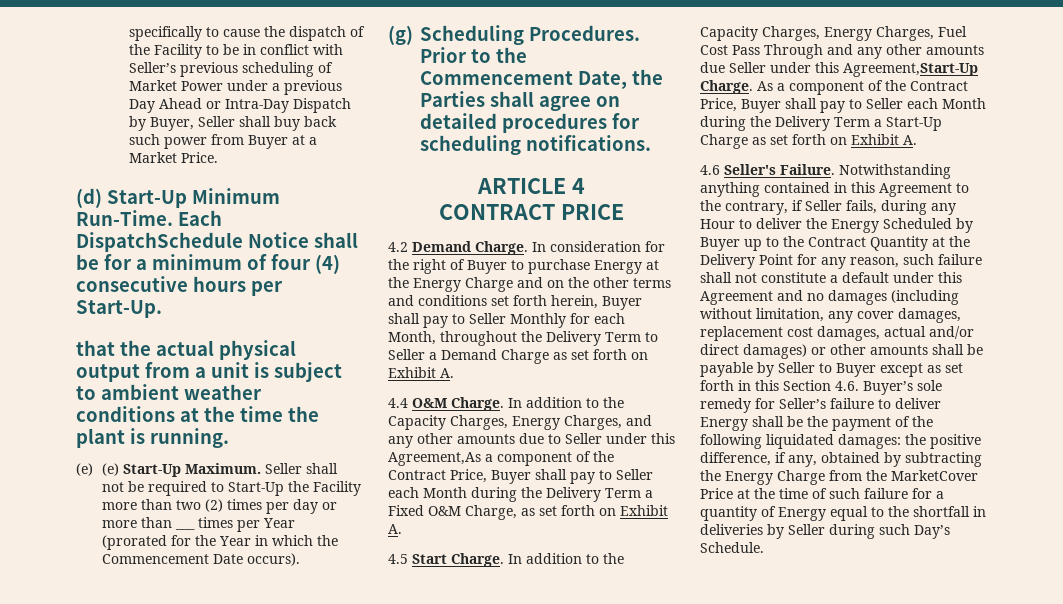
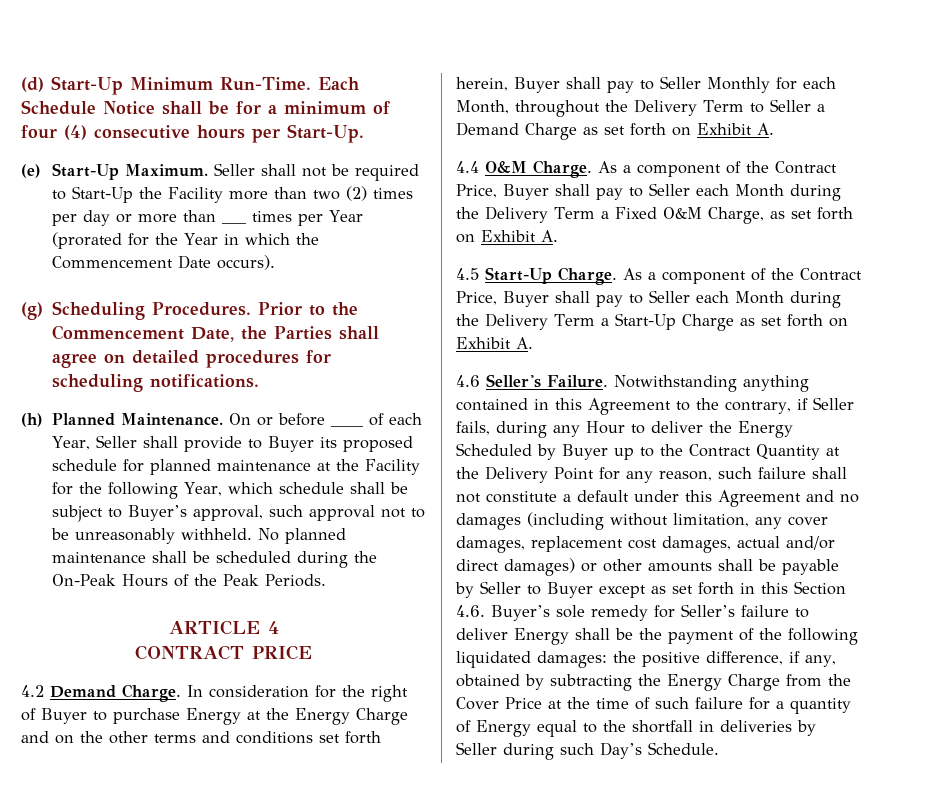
- specifically to cause the dispatch of the Facility to be in conflict with Seller’s previous scheduling of Market Power under a previous Day Ahead or Intra-Day Dispatch by Buyer, Seller shall buy back such power from Buyer at a Market Price.
- Each DispatchSchedule Notice shall be for a minimum of four (4) consecutive hours per Start-Up.
+ Each Schedule Notice shall be for a minimum of four (4) consecutive hours per Start-Up.
- that the actual physical output from a unit is subject to ambient weather conditions at the time the plant is running.
- (e) (e) Start-Up Maximum.
+ (e) Start-Up Maximum.
+ (h) Planned Maintenance. On or before ____ of each Year, Seller shall provide to Buyer its proposed schedule for planned maintenance at the Facility for the following Year, which schedule shall be subject to Buyer’s approval, such approval not to be unreasonably withheld. No planned maintenance shall be scheduled during the On-Peak Hours of the Peak Periods.
- In addition to the Capacity Charges, Energy Charges, and any other amounts due to Seller under this Agreement,As a component of the Contract Price, Buyer shall pay to Seller each Month during the Delivery Term a Fixed O&M Charge, as set forth on Exhibit A.
+ As a component of the Contract Price, Buyer shall pay to Seller each Month during the Delivery Term a Fixed O&M Charge, as set forth on Exhibit A.
- 4.5 Start Charge. In addition to the Capacity Charges, Energy Charges, Fuel Cost Pass Through and any other amounts due Seller under this Agreement,Start-Up Charge.
+ 4.5 Start-Up Charge.
- the positive difference, if any, obtained by subtracting the Energy Charge from the MarketCover Price at the time of such failure for a quantity of Energy equal to the shortfall in deliveries by Seller during such Day’s Schedule.
+ the positive difference, if any, obtained by subtracting the Energy Charge from the Cover Price at the time of such failure for a quantity of Energy equal to the shortfall in deliveries by Seller during such Day’s Schedule.

